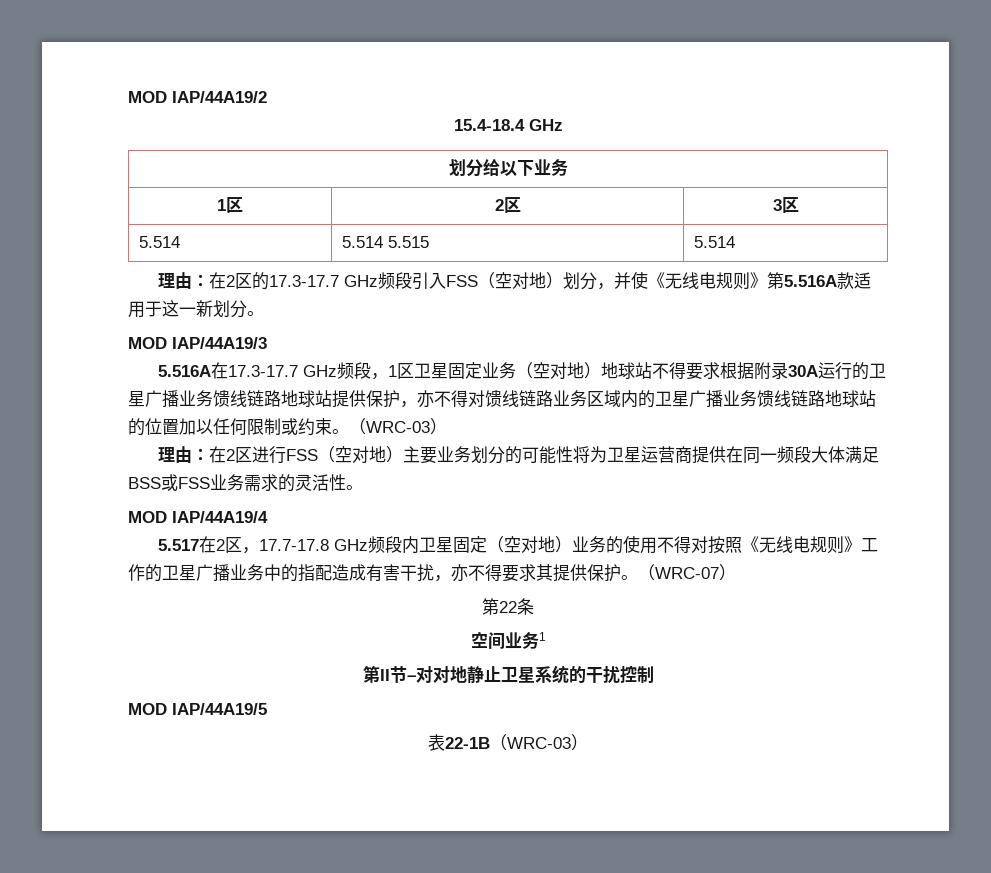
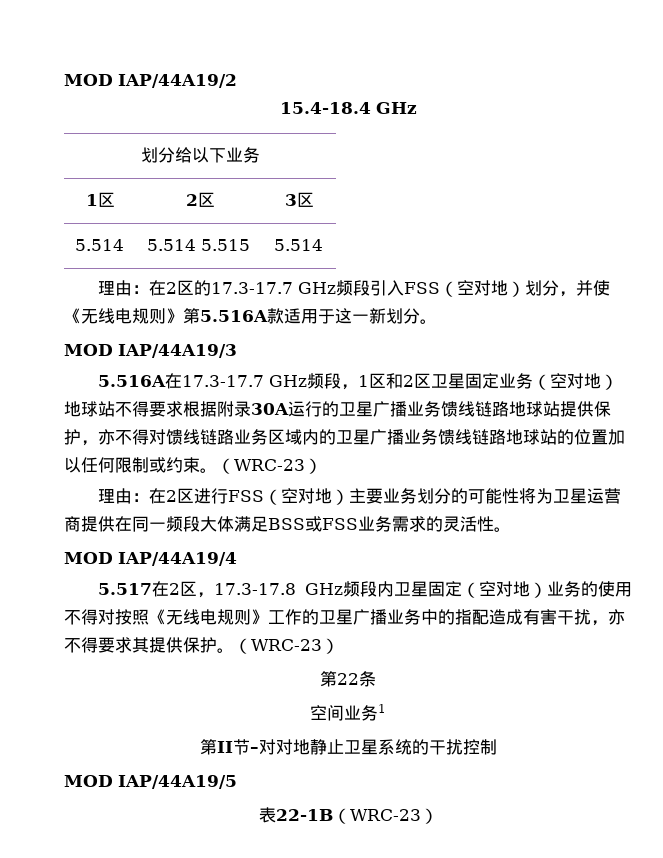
- 5.516A在17.3-17.7 GHz频段，1区卫星固定业务（空对地）地球站不得要求根据附录30A运行的卫星广播业务馈线链路地球站提供保护，亦不得对馈线链路业务区域内的卫星广播业务馈线链路地球站的位置加以任何限制或约束。（WRC-03）
+ 5.516A在17.3-17.7 GHz频段，1区和2区卫星固定业务（空对地）地球站不得要求根据附录30A运行的卫星广播业务馈线链路地球站提供保护，亦不得对馈线链路业务区域内的卫星广播业务馈线链路地球站的位置加以任何限制或约束。（WRC-23）
- 5.517在2区，17.7-17.8 GHz频段内卫星固定（空对地）业务的使用不得对按照《无线电规则》工作的卫星广播业务中的指配造成有害干扰，亦不得要求其提供保护。（WRC-07）
+ 5.517在2区，17.3-17.8 GHz频段内卫星固定（空对地）业务的使用不得对按照《无线电规则》工作的卫星广播业务中的指配造成有害干扰，亦不得要求其提供保护。（WRC-23）
- 表22-1B（WRC-03）
+ 表22-1B（WRC-23）

